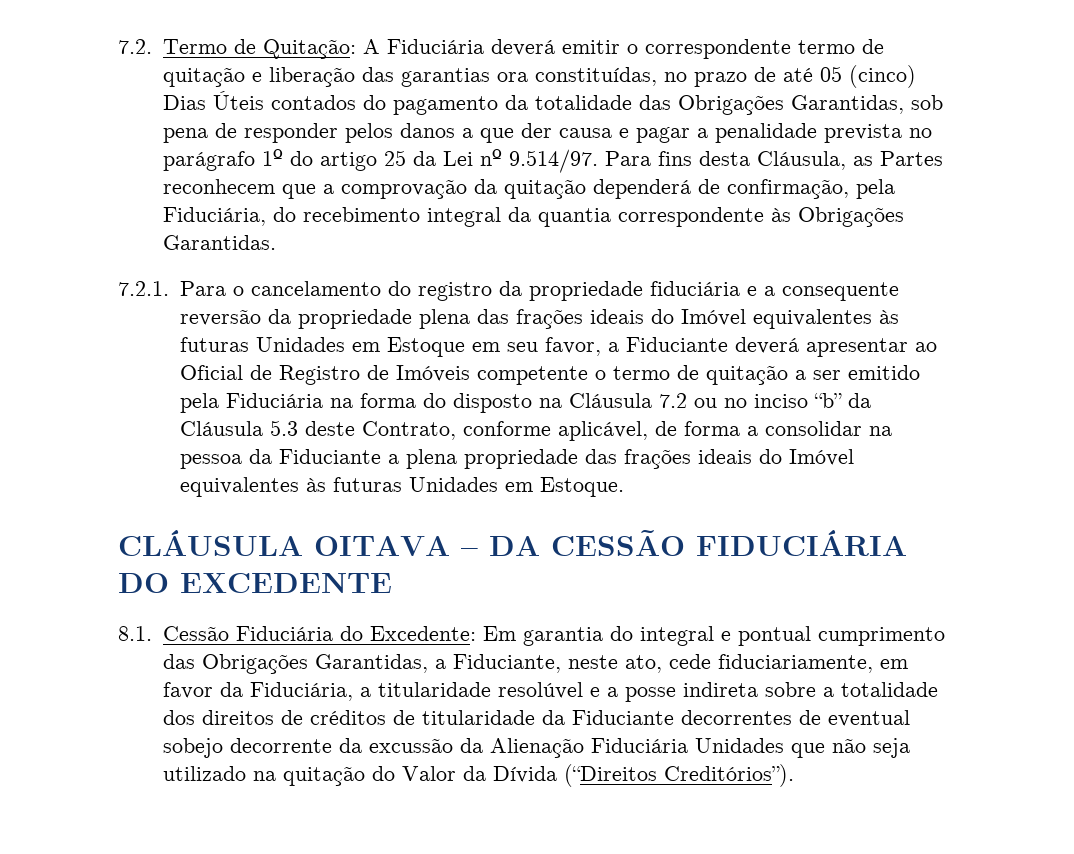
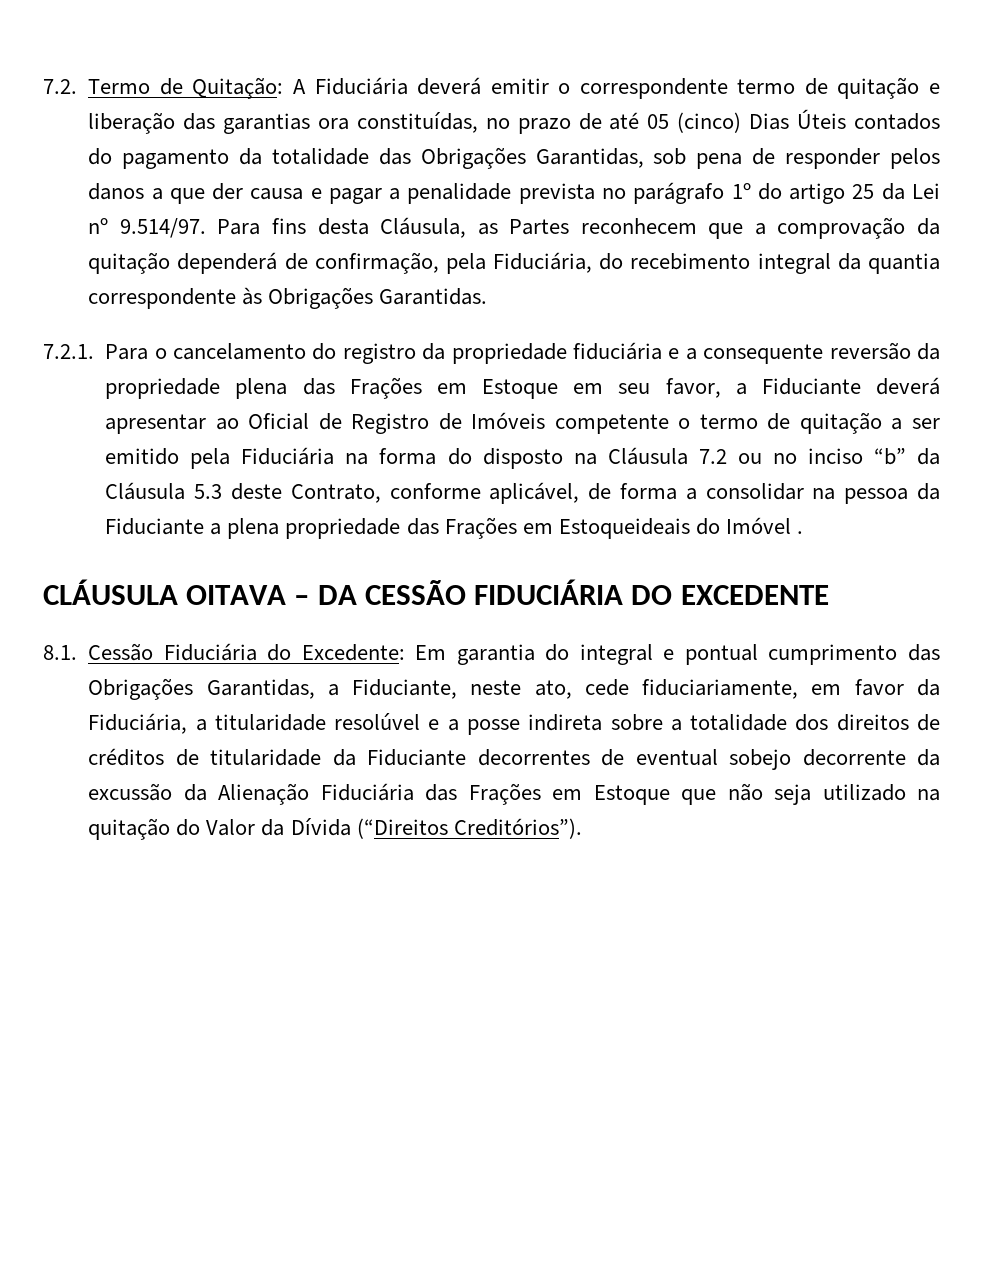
- 7.2.1. Para o cancelamento do registro da propriedade fiduciária e a consequente reversão da propriedade plena das frações ideais do Imóvel equivalentes às futuras Unidades em Estoque em seu favor, a Fiduciante deverá apresentar ao Oficial de Registro de Imóveis competente o termo de quitação a ser emitido pela Fiduciária na forma do disposto na Cláusula 7.2 ou no inciso “b” da Cláusula 5.3 deste Contrato, conforme aplicável, de forma a consolidar na pessoa da Fiduciante a plena propriedade das frações ideais do Imóvel equivalentes às futuras Unidades em Estoque.
+ 7.2.1. Para o cancelamento do registro da propriedade fiduciária e a consequente reversão da propriedade plena das Frações em Estoque em seu favor, a Fiduciante deverá apresentar ao Oficial de Registro de Imóveis competente o termo de quitação a ser emitido pela Fiduciária na forma do disposto na Cláusula 7.2 ou no inciso “b” da Cláusula 5.3 deste Contrato, conforme aplicável, de forma a consolidar na pessoa da Fiduciante a plena propriedade das Frações em Estoqueideais do Imóvel .
- Em garantia do integral e pontual cumprimento das Obrigações Garantidas, a Fiduciante, neste ato, cede fiduciariamente, em favor da Fiduciária, a titularidade resolúvel e a posse indireta sobre a totalidade dos direitos de créditos de titularidade da Fiduciante decorrentes de eventual sobejo decorrente da excussão da Alienação Fiduciária Unidades que não seja utilizado na quitação do Valor da Dívida (“Direitos Creditórios”).
+ Em garantia do integral e pontual cumprimento das Obrigações Garantidas, a Fiduciante, neste ato, cede fiduciariamente, em favor da Fiduciária, a titularidade resolúvel e a posse indireta sobre a totalidade dos direitos de créditos de titularidade da Fiduciante decorrentes de eventual sobejo decorrente da excussão da Alienação Fiduciária das Frações em Estoque que não seja utilizado na quitação do Valor da Dívida (“Direitos Creditórios”).

